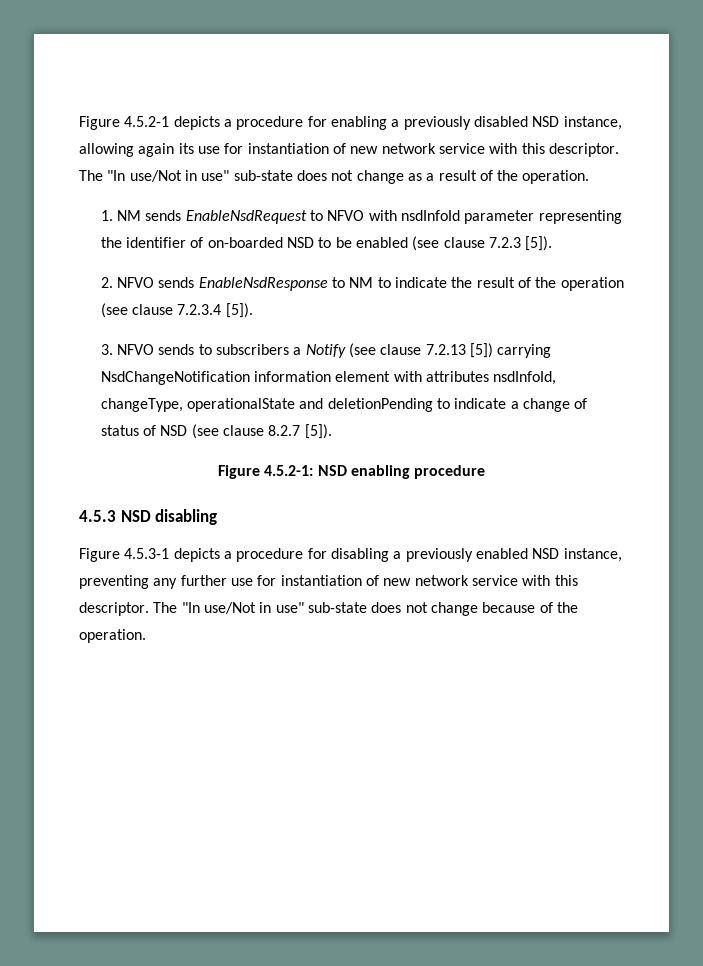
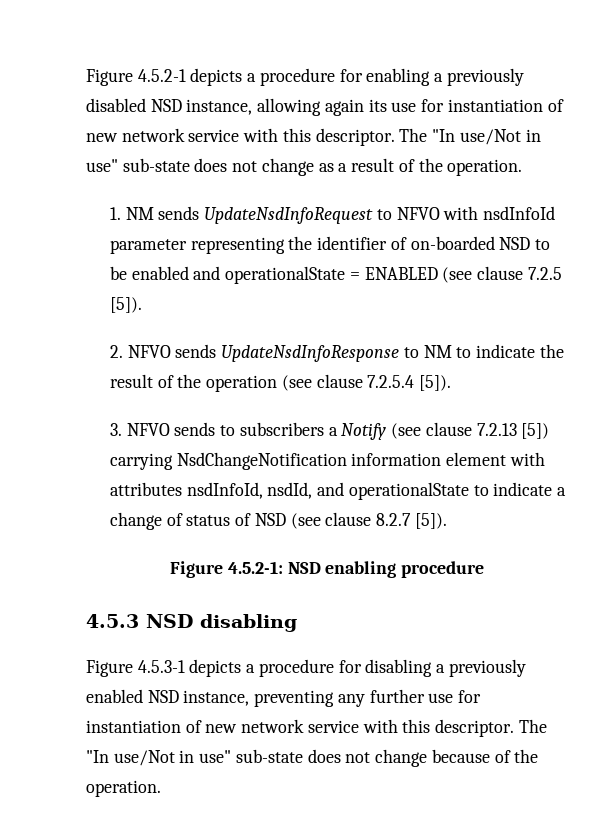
- 1. NM sends EnableNsdRequest to NFVO with nsdInfoId parameter representing the identifier of on-boarded NSD to be enabled (see clause 7.2.3 [5]).
+ 1. NM sends UpdateNsdInfoRequest to NFVO with nsdInfoId parameter representing the identifier of on-boarded NSD to be enabled and operationalState = ENABLED (see clause 7.2.5 [5]).
- 2. NFVO sends EnableNsdResponse to NM to indicate the result of the operation (see clause 7.2.3.4 [5]).
+ 2. NFVO sends UpdateNsdInfoResponse to NM to indicate the result of the operation (see clause 7.2.5.4 [5]).
- 3. NFVO sends to subscribers a Notify (see clause 7.2.13 [5]) carrying NsdChangeNotification information element with attributes nsdInfoId, changeType, operationalState and deletionPending to indicate a change of status of NSD (see clause 8.2.7 [5]).
+ 3. NFVO sends to subscribers a Notify (see clause 7.2.13 [5]) carrying NsdChangeNotification information element with attributes nsdInfoId, nsdId, and operationalState to indicate a change of status of NSD (see clause 8.2.7 [5]).

